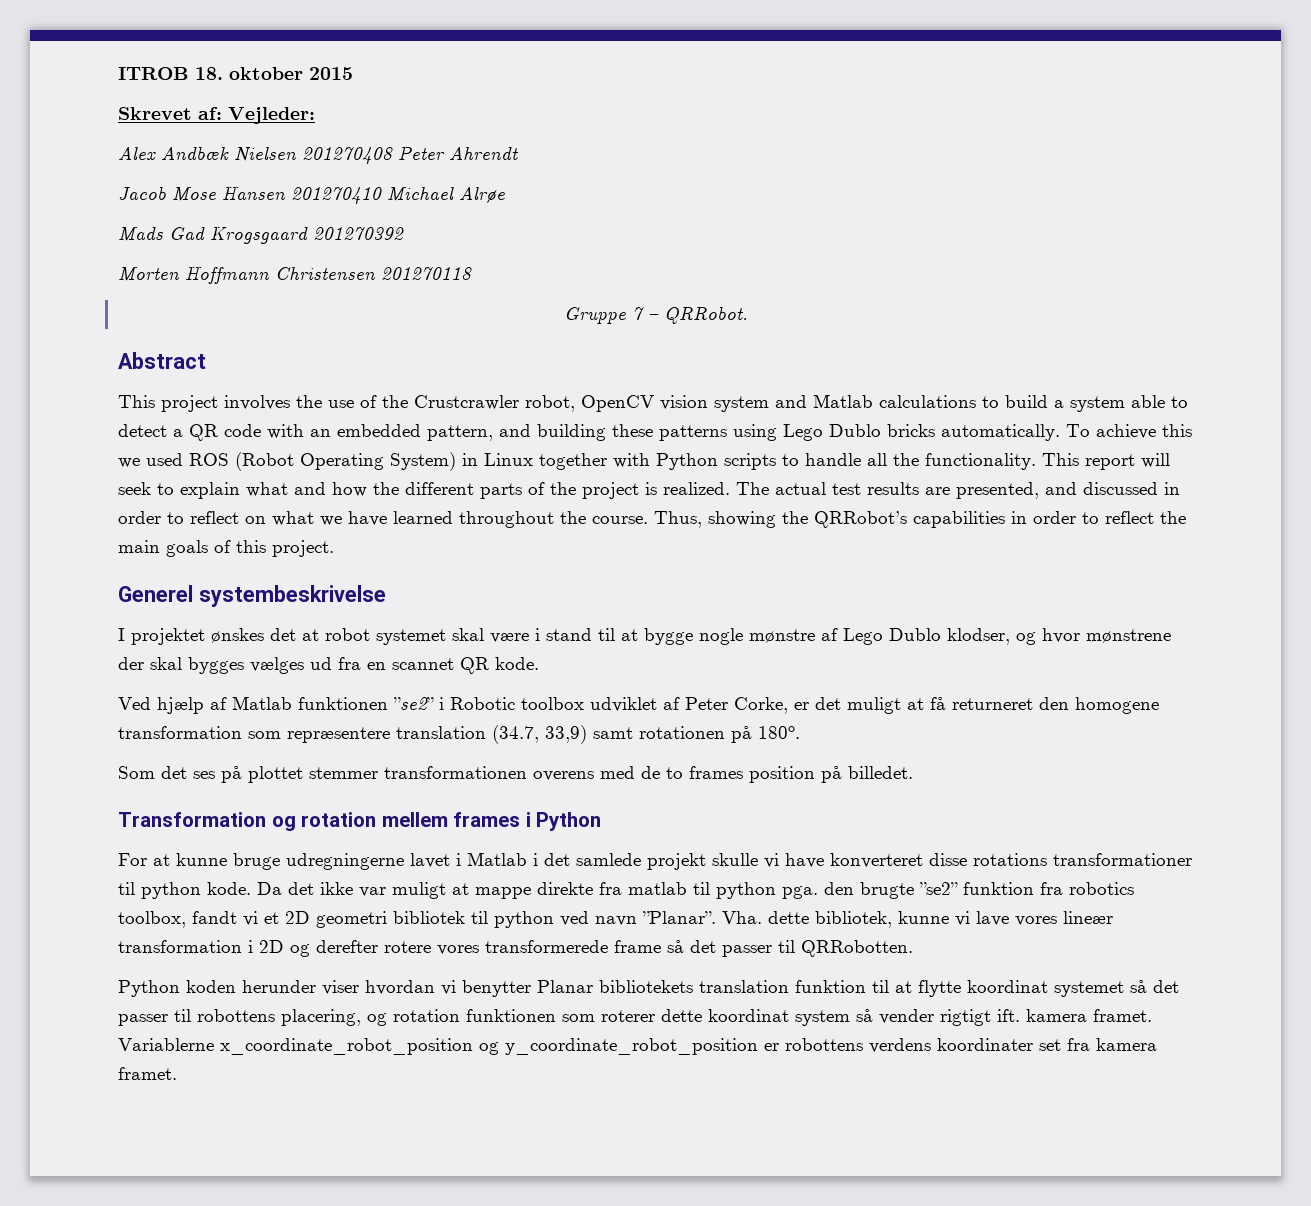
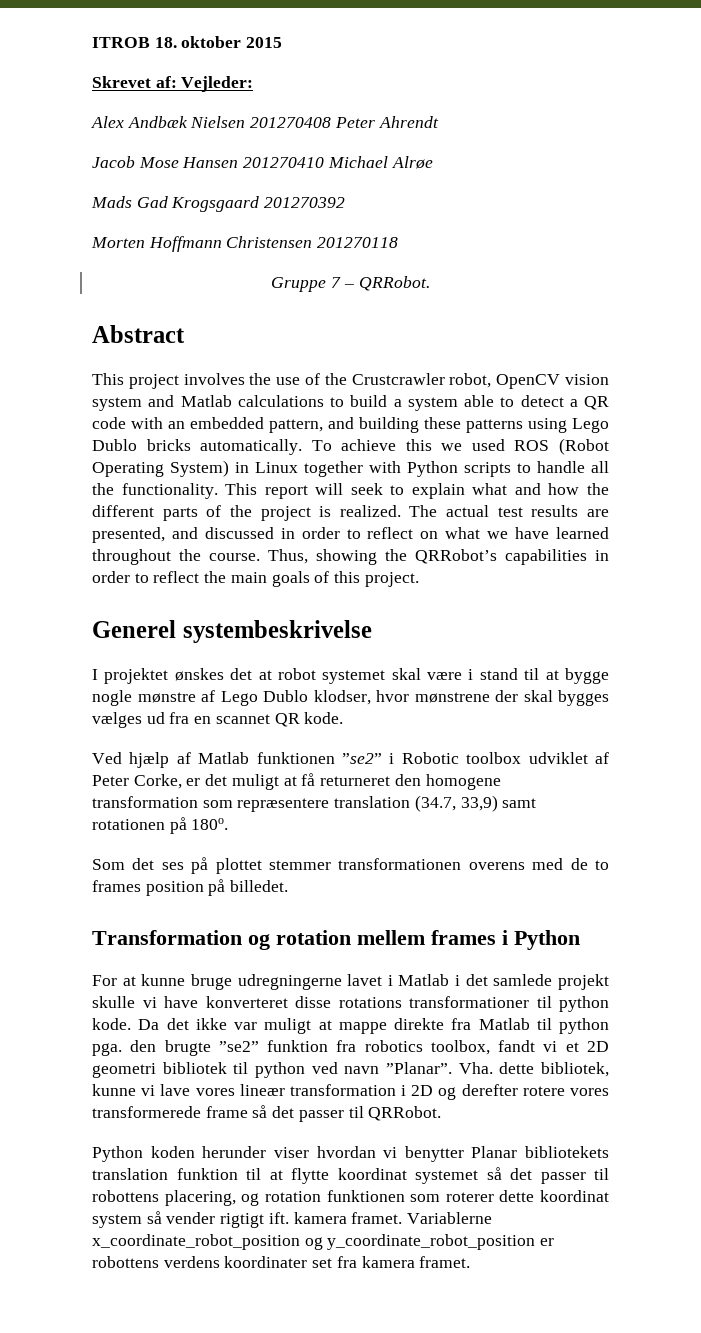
- I projektet ønskes det at robot systemet skal være i stand til at bygge nogle mønstre af Lego Dublo klodser, og hvor mønstrene der skal bygges vælges ud fra en scannet QR kode.
+ I projektet ønskes det at robot systemet skal være i stand til at bygge nogle mønstre af Lego Dublo klodser, hvor mønstrene der skal bygges vælges ud fra en scannet QR kode.
- Da det ikke var muligt at mappe direkte fra matlab til python pga. den brugte ”se2” funktion fra robotics toolbox, fandt vi et 2D geometri bibliotek til python ved navn ”Planar”.
+ Da det ikke var muligt at mappe direkte fra Matlab til python pga. den brugte ”se2” funktion fra robotics toolbox, fandt vi et 2D geometri bibliotek til python ved navn ”Planar”.
- Vha. dette bibliotek, kunne vi lave vores lineær transformation i 2D og derefter rotere vores transformerede frame så det passer til QRRobotten.
+ Vha. dette bibliotek, kunne vi lave vores lineær transformation i 2D og derefter rotere vores transformerede frame så det passer til QRRobot.

